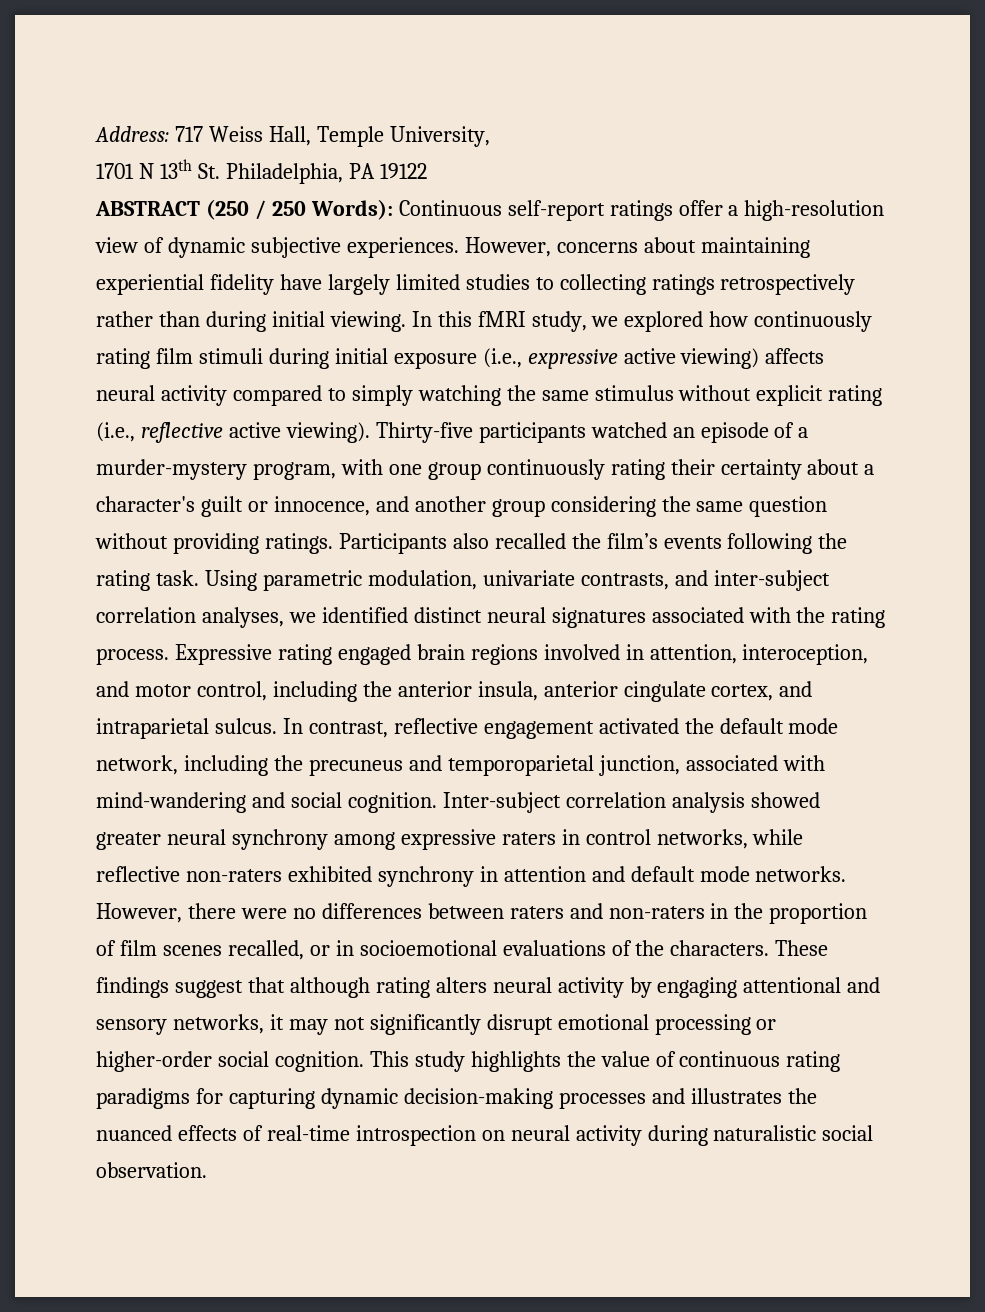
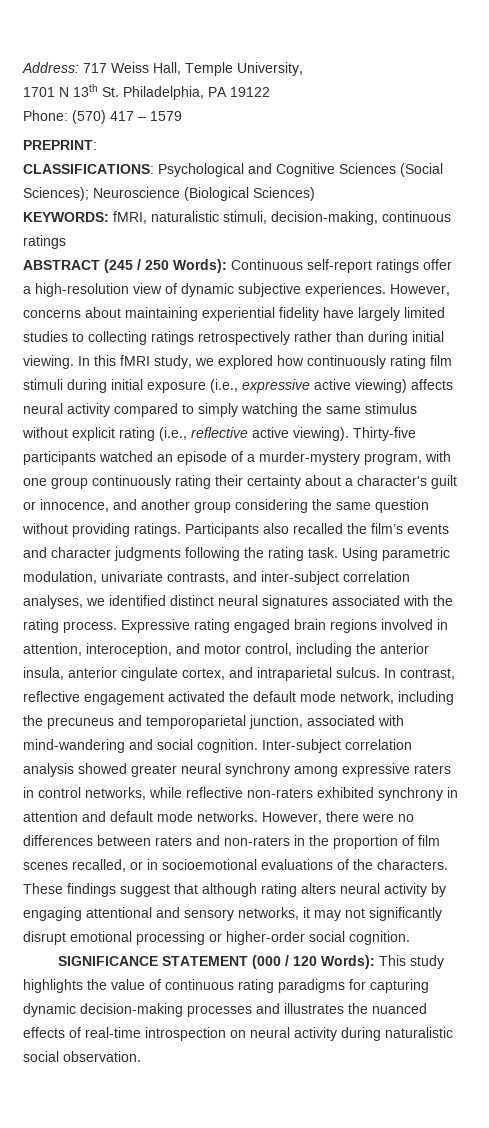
+ Phone: (570) 417 – 1579
+ PREPRINT:
+ CLASSIFICATIONS: Psychological and Cognitive Sciences (Social Sciences); Neuroscience (Biological Sciences)
+ KEYWORDS: fMRI, naturalistic stimuli, decision-making, continuous ratings
- ABSTRACT (250 / 250 Words): Continuous self-report ratings offer a high-resolution view of dynamic subjective experiences.
+ ABSTRACT (245 / 250 Words): Continuous self-report ratings offer a high-resolution view of dynamic subjective experiences.
- Participants also recalled the film’s events following the rating task.
+ Participants also recalled the film’s events and character judgments following the rating task.
- These findings suggest that although rating alters neural activity by engaging attentional and sensory networks, it may not significantly disrupt emotional processing or higher-order social cognition. This study highlights the value of continuous rating paradigms for capturing dynamic decision-making processes and illustrates the nuanced effects of real-time introspection on neural activity during naturalistic social observation.
+ These findings suggest that although rating alters neural activity by engaging attentional and sensory networks, it may not significantly disrupt emotional processing or higher-order social cognition.
+ SIGNIFICANCE STATEMENT (000 / 120 Words): This study highlights the value of continuous rating paradigms for capturing dynamic decision-making processes and illustrates the nuanced effects of real-time introspection on neural activity during naturalistic social observation.

